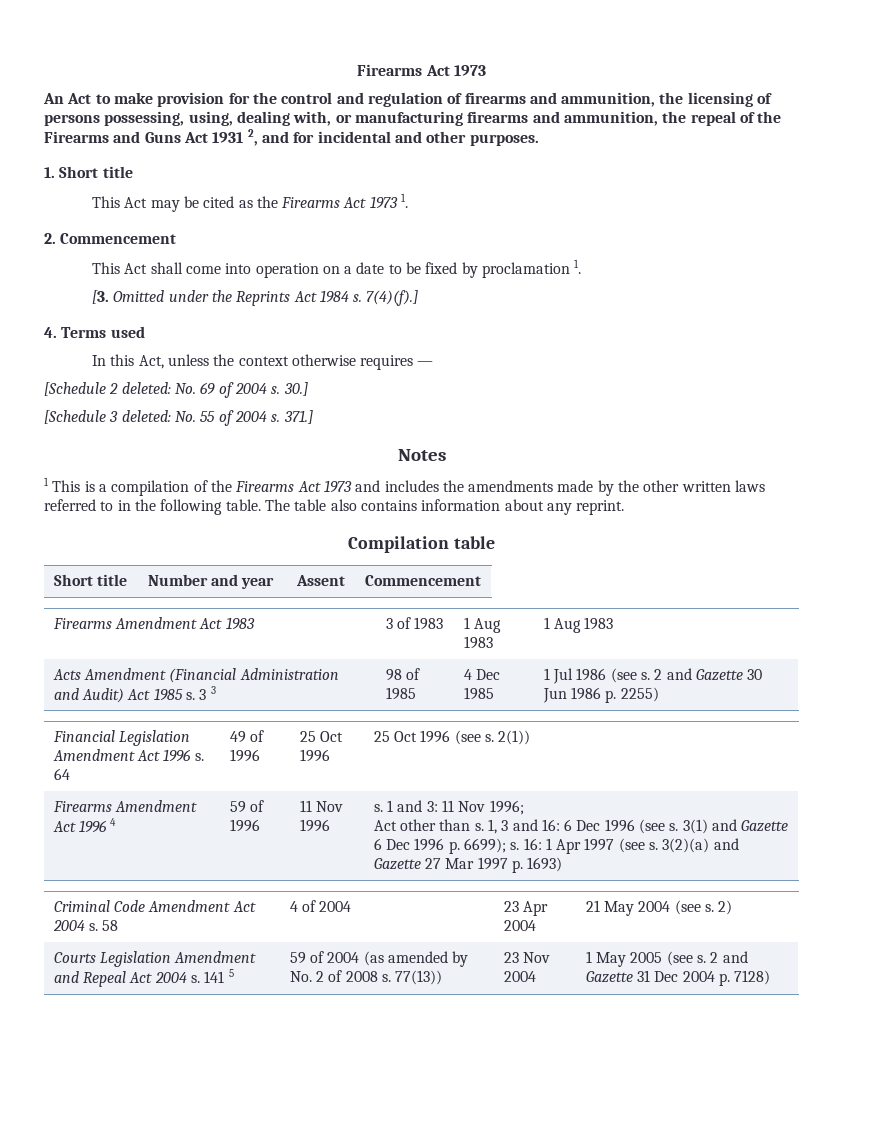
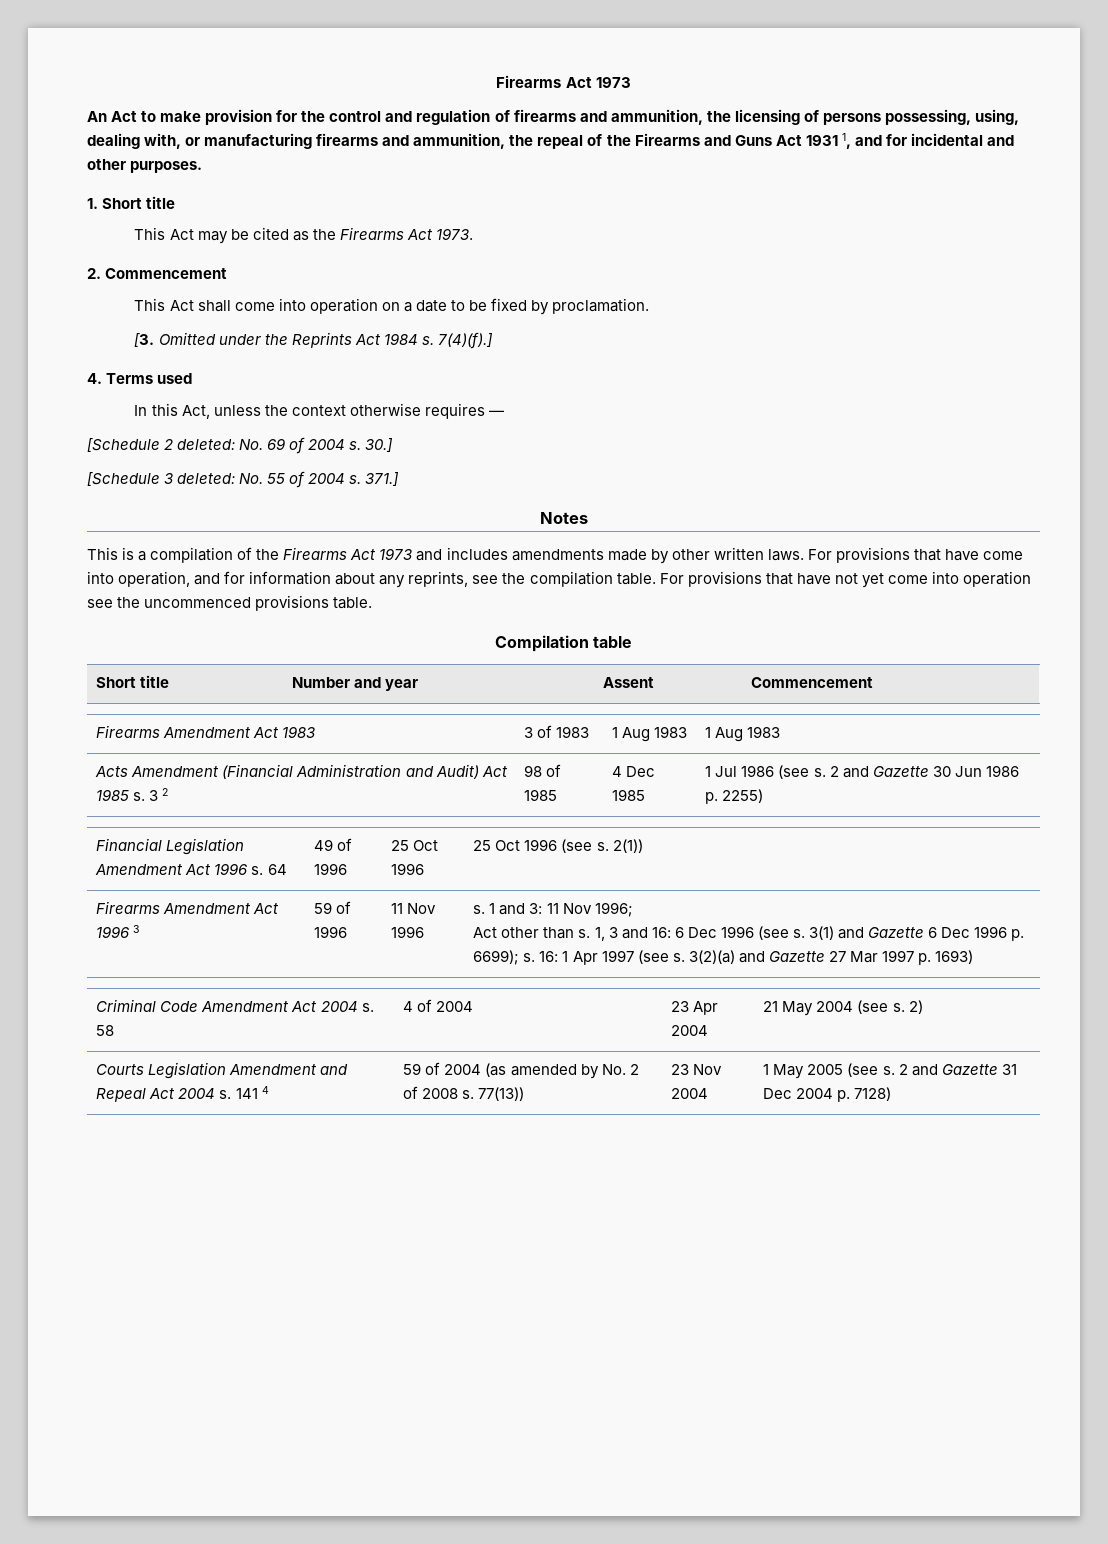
- An Act to make provision for the control and regulation of firearms and ammunition, the licensing of persons possessing, using, dealing with, or manufacturing firearms and ammunition, the repeal of the Firearms and Guns Act 1931 2, and for incidental and other purposes.
+ An Act to make provision for the control and regulation of firearms and ammunition, the licensing of persons possessing, using, dealing with, or manufacturing firearms and ammunition, the repeal of the Firearms and Guns Act 1931 1, and for incidental and other purposes.
- This Act may be cited as the Firearms Act 1973 1.
+ This Act may be cited as the Firearms Act 1973.
- This Act shall come into operation on a date to be fixed by proclamation 1.
+ This Act shall come into operation on a date to be fixed by proclamation.
- 1 This is a compilation of the Firearms Act 1973 and includes the amendments made by the other written laws referred to in the following table. The table also contains information about any reprint.
+ This is a compilation of the Firearms Act 1973 and includes amendments made by other written laws. For provisions that have come into operation, and for information about any reprints, see the compilation table. For provisions that have not yet come into operation see the uncommenced provisions table.
- Acts Amendment (Financial Administration and Audit) Act 1985 s. 3 3 | 98 of 1985 | 4 Dec 1985 | 1 Jul 1986 (see s. 2 and Gazette 30 Jun 1986 p. 2255)
+ Acts Amendment (Financial Administration and Audit) Act 1985 s. 3 2 | 98 of 1985 | 4 Dec 1985 | 1 Jul 1986 (see s. 2 and Gazette 30 Jun 1986 p. 2255)
- Firearms Amendment Act 1996 4
+ Firearms Amendment Act 1996 3
- Courts Legislation Amendment and Repeal Act 2004 s. 141 5 | 59 of 2004 (as amended by No. 2 of 2008 s. 77(13)) | 23 Nov 2004 | 1 May 2005 (see s. 2 and Gazette 31 Dec 2004 p. 7128)
+ Courts Legislation Amendment and Repeal Act 2004 s. 141 4 | 59 of 2004 (as amended by No. 2 of 2008 s. 77(13)) | 23 Nov 2004 | 1 May 2005 (see s. 2 and Gazette 31 Dec 2004 p. 7128)

